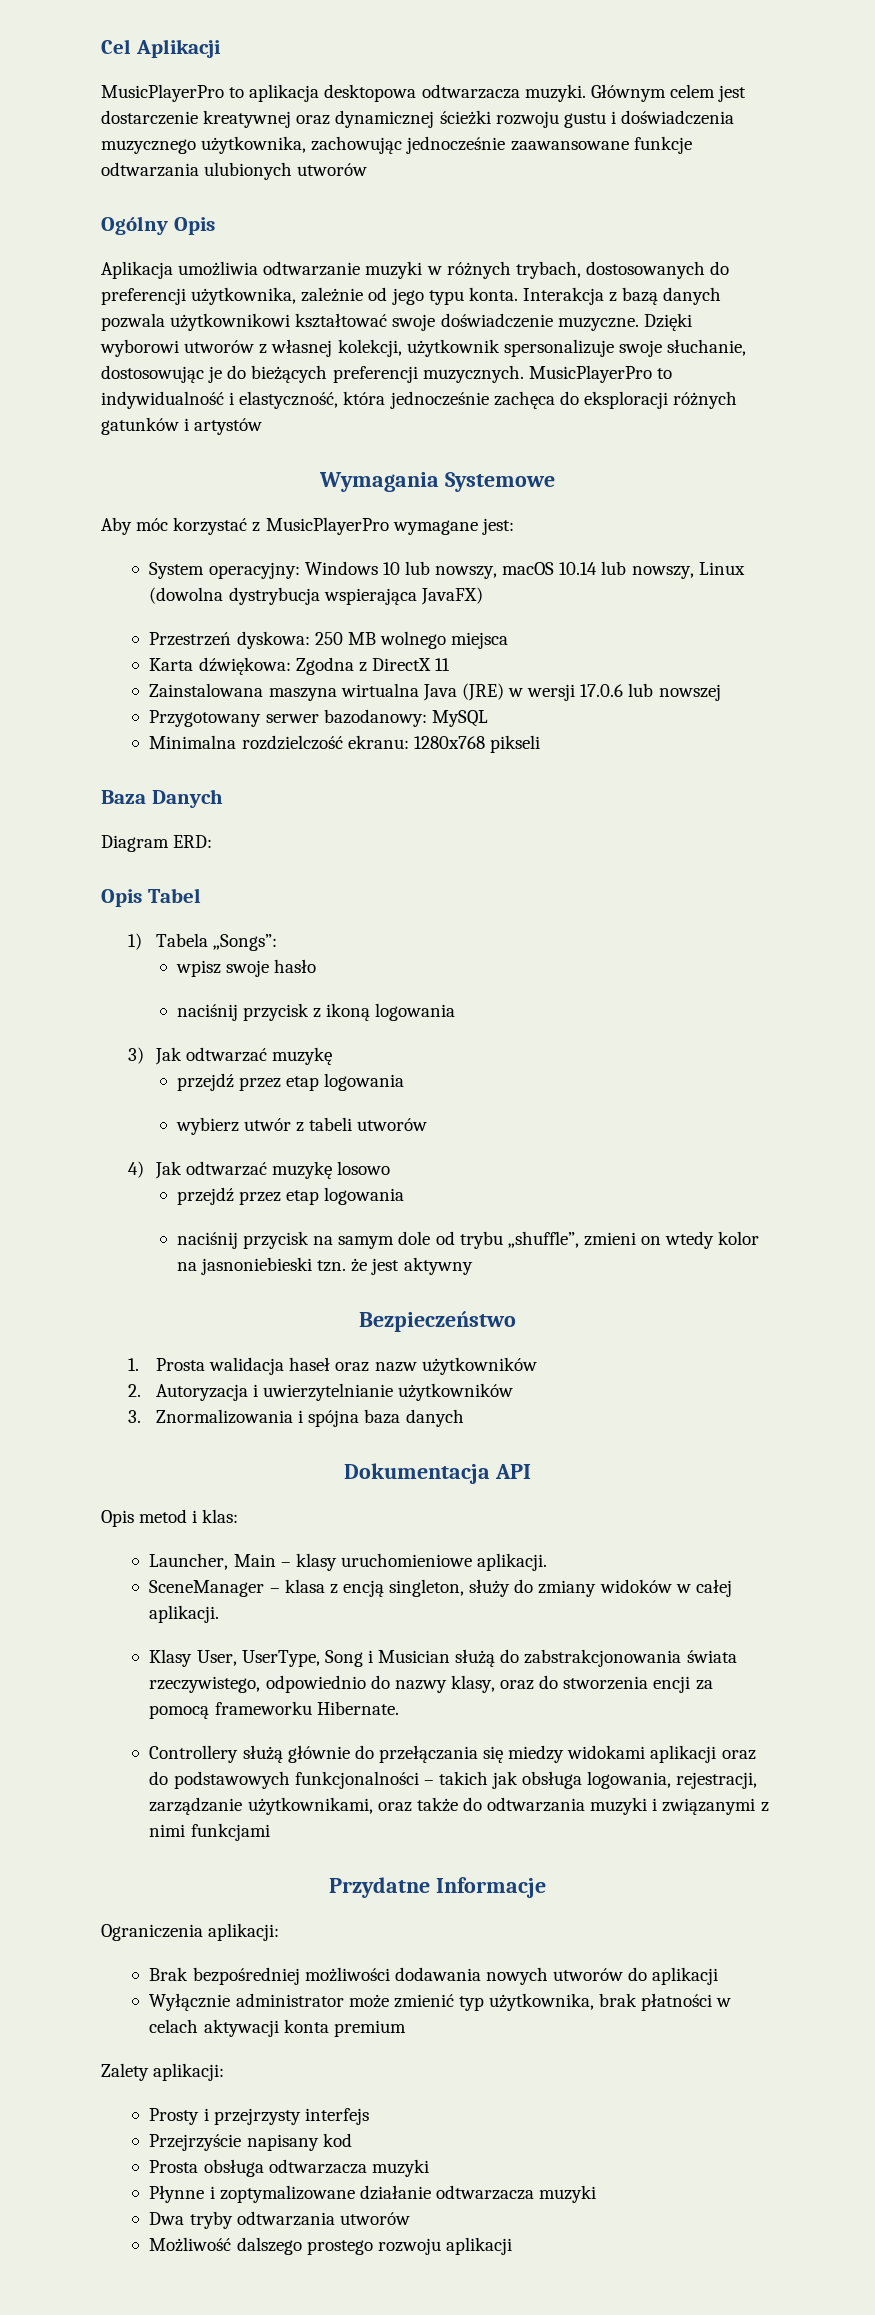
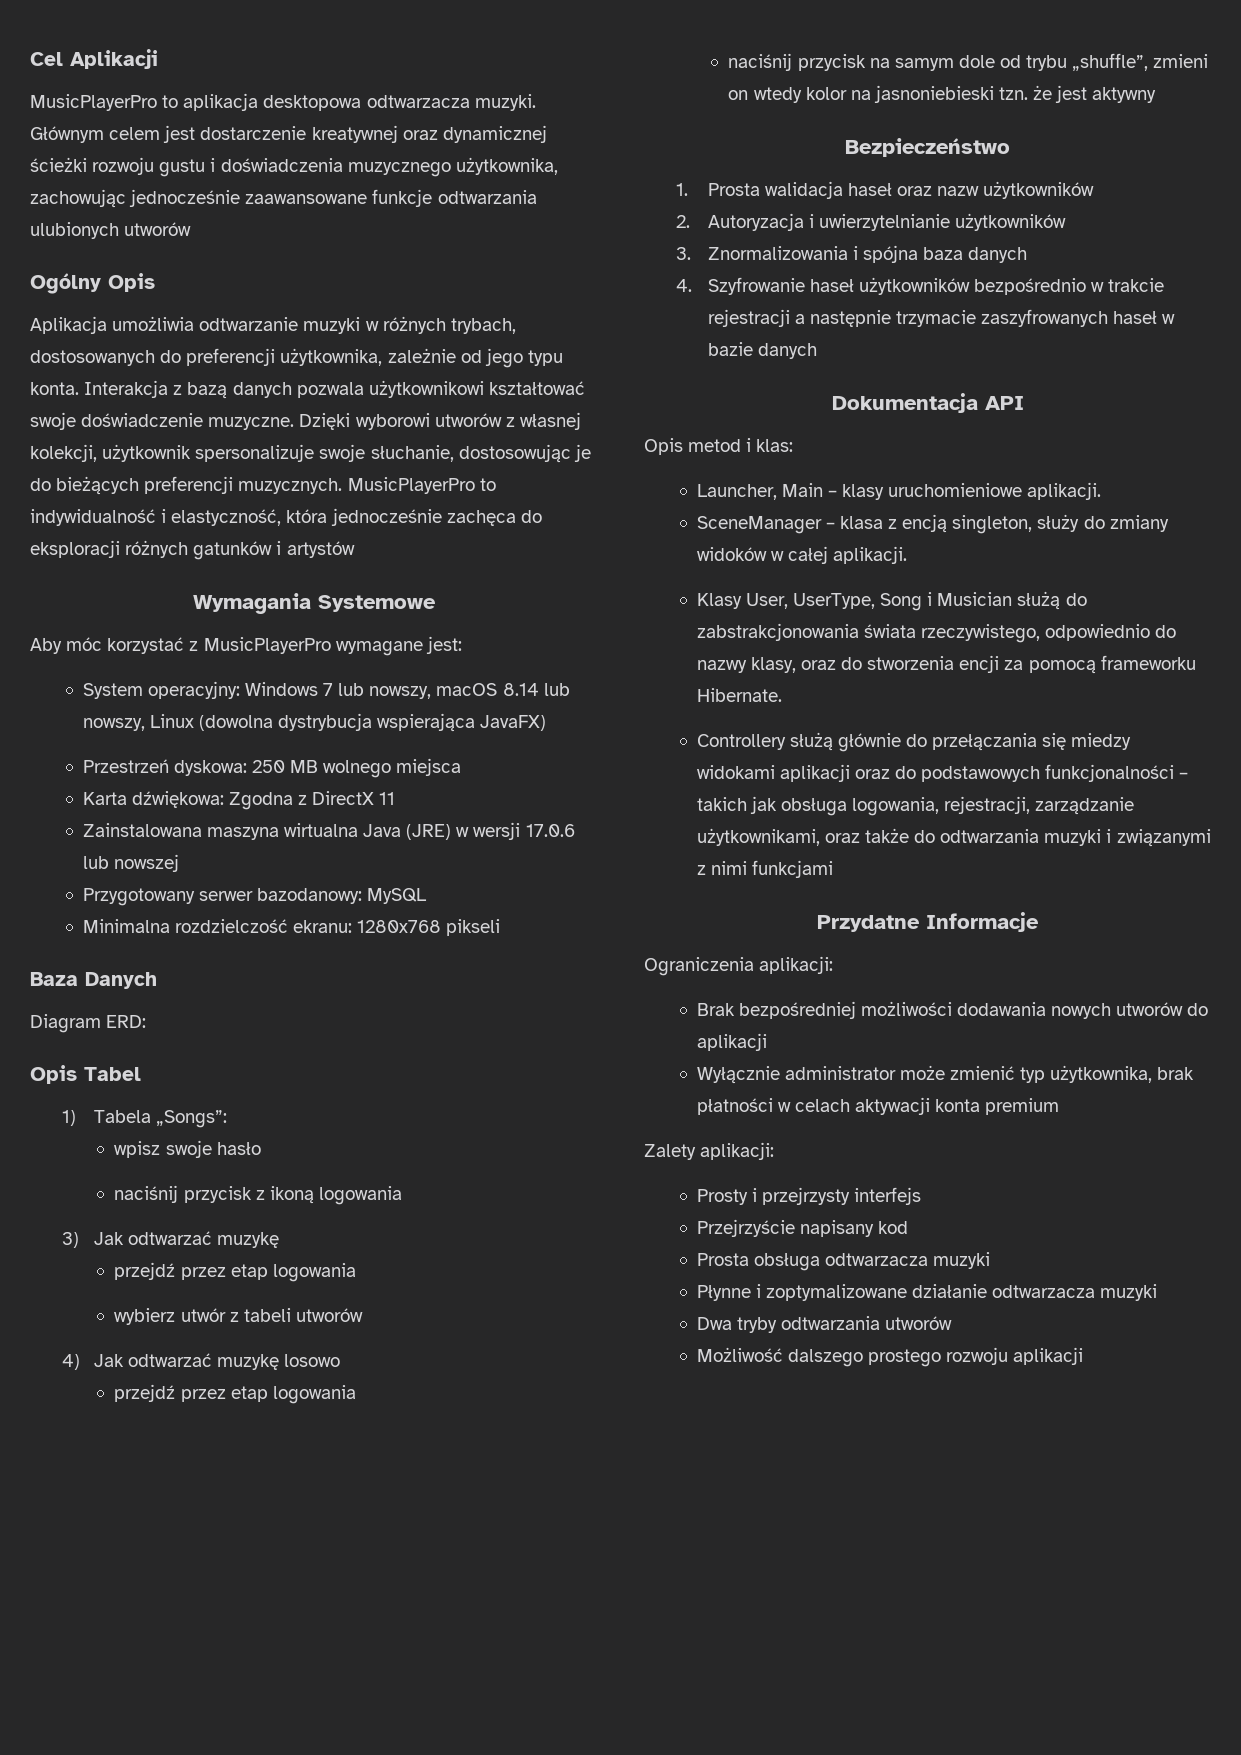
- System operacyjny: Windows 10 lub nowszy, macOS 10.14 lub nowszy, Linux (dowolna dystrybucja wspierająca JavaFX)
+ System operacyjny: Windows 7 lub nowszy, macOS 8.14 lub nowszy, Linux (dowolna dystrybucja wspierająca JavaFX)
+ 4. Szyfrowanie haseł użytkowników bezpośrednio w trakcie rejestracji a następnie trzymacie zaszyfrowanych haseł w bazie danych

